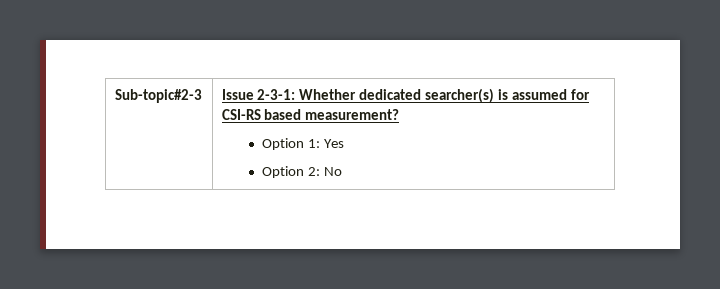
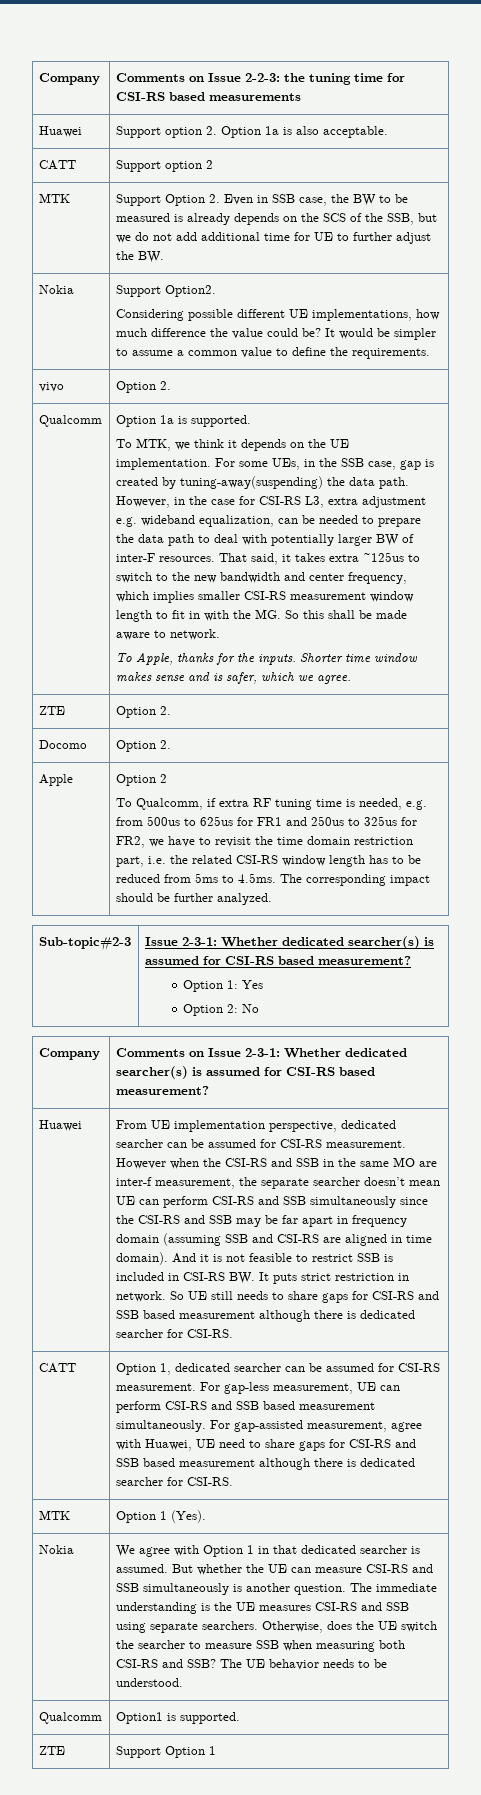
+ Company | Comments on Issue 2-2-3: the tuning time for CSI-RS based measurements
+ Huawei | Support option 2. Option 1a is also acceptable.
+ CATT | Support option 2
+ MTK | Support Option 2. Even in SSB case, the BW to be measured is already depends on the SCS of the SSB, but we do not add additional time for UE to further adjust the BW.
+ Nokia | Support Option2.
+ Considering possible different UE implementations, how much difference the value could be? It would be simpler to assume a common value to define the requirements.
+ vivo | Option 2.
+ Qualcomm | Option 1a is supported.
+ To MTK, we think it depends on the UE implementation. For some UEs, in the SSB case, gap is created by tuning-away(suspending) the data path. However, in the case for CSI-RS L3, extra adjustment e.g. wideband equalization, can be needed to prepare the data path to deal with potentially larger BW of inter-F resources. That said, it takes extra ~125us to switch to the new bandwidth and center frequency, which implies smaller CSI-RS measurement window length to fit in with the MG. So this shall be made aware to network.
+ To Apple, thanks for the inputs. Shorter time window makes sense and is safer, which we agree.
+ ZTE | Option 2.
+ Docomo | Option 2.
+ Apple | Option 2
+ To Qualcomm, if extra RF tuning time is needed, e.g. from 500us to 625us for FR1 and 250us to 325us for FR2, we have to revisit the time domain restriction part, i.e. the related CSI-RS window length has to be reduced from 5ms to 4.5ms. The corresponding impact should be further analyzed.
+ Company | Comments on Issue 2-3-1: Whether dedicated searcher(s) is assumed for CSI-RS based measurement?
+ Huawei | From UE implementation perspective, dedicated searcher can be assumed for CSI-RS measurement. However when the CSI-RS and SSB in the same MO are inter-f measurement, the separate searcher doesn’t mean UE can perform CSI-RS and SSB simultaneously since the CSI-RS and SSB may be far apart in frequency domain (assuming SSB and CSI-RS are aligned in time domain). And it is not feasible to restrict SSB is included in CSI-RS BW. It puts strict restriction in network. So UE still needs to share gaps for CSI-RS and SSB based measurement although there is dedicated searcher for CSI-RS.
+ CATT | Option 1, dedicated searcher can be assumed for CSI-RS measurement. For gap-less measurement, UE can perform CSI-RS and SSB based measurement simultaneously. For gap-assisted measurement, agree with Huawei, UE need to share gaps for CSI-RS and SSB based measurement although there is dedicated searcher for CSI-RS.
+ MTK | Option 1 (Yes).
+ Nokia | We agree with Option 1 in that dedicated searcher is assumed. But whether the UE can measure CSI-RS and SSB simultaneously is another question. The immediate understanding is the UE measures CSI-RS and SSB using separate searchers. Otherwise, does the UE switch the searcher to measure SSB when measuring both CSI-RS and SSB? The UE behavior needs to be understood.
+ Qualcomm | Option1 is supported.
+ ZTE | Support Option 1

